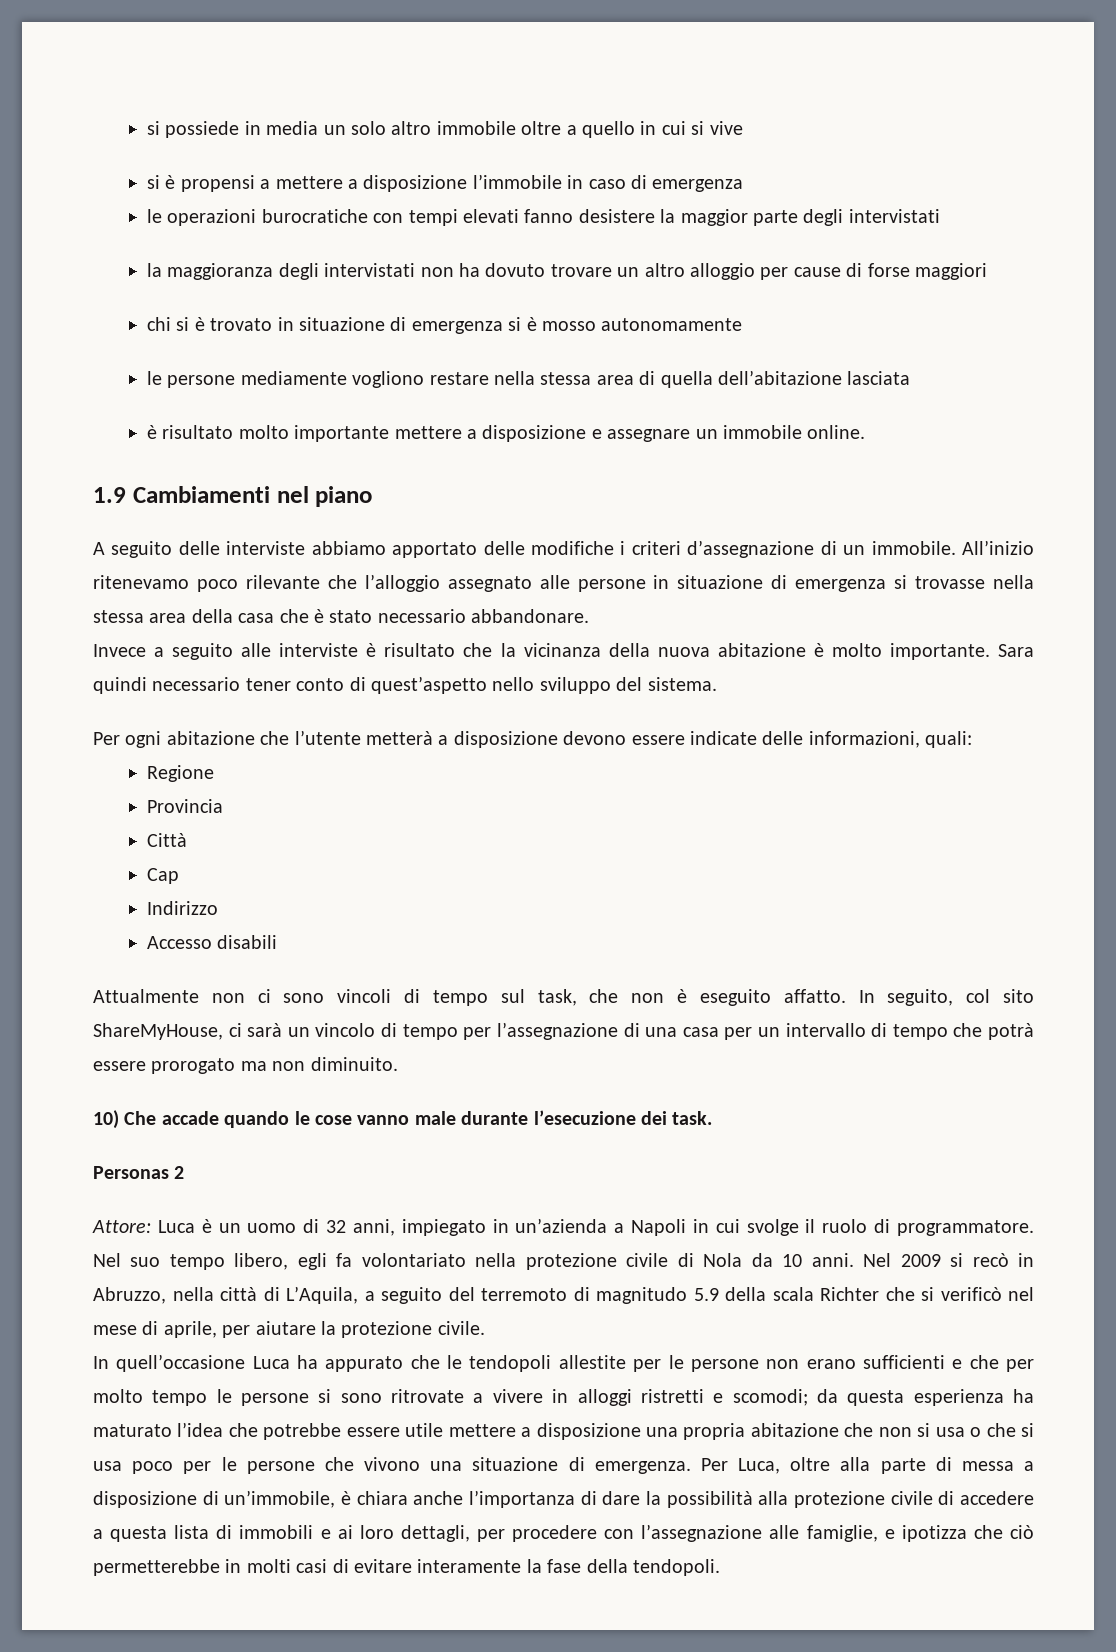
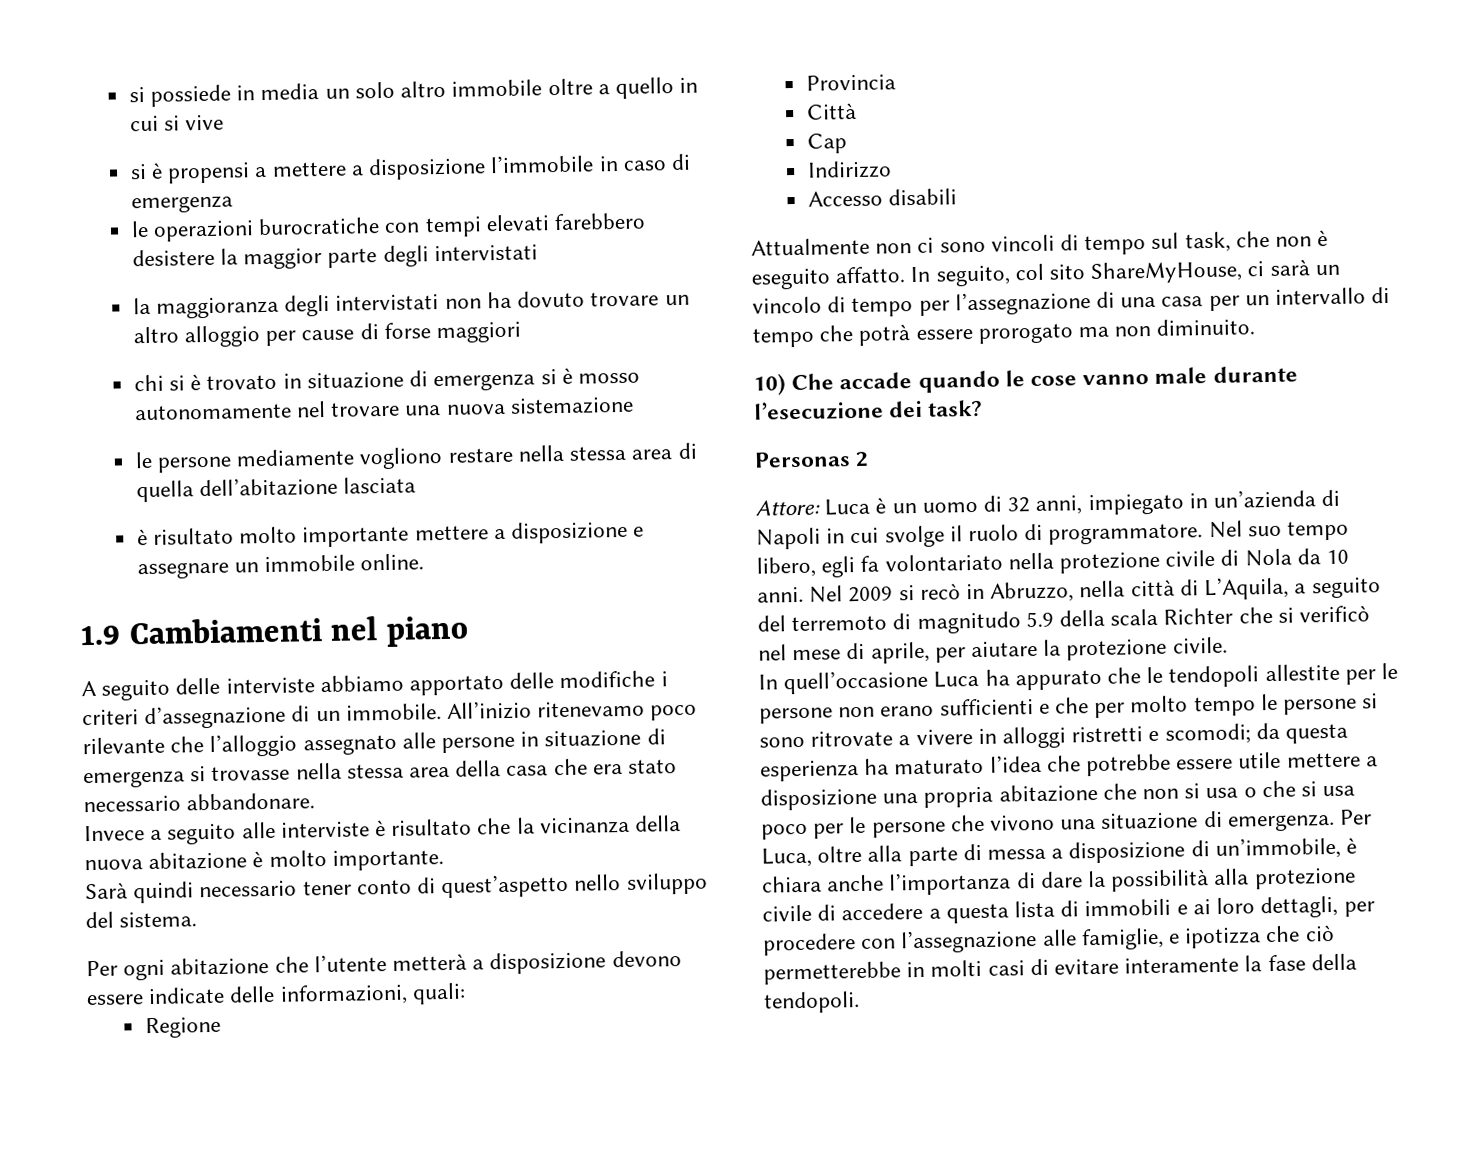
- le operazioni burocratiche con tempi elevati fanno desistere la maggior parte degli intervistati
+ le operazioni burocratiche con tempi elevati farebbero desistere la maggior parte degli intervistati
- chi si è trovato in situazione di emergenza si è mosso autonomamente
+ chi si è trovato in situazione di emergenza si è mosso autonomamente nel trovare una nuova sistemazione
- All’inizio ritenevamo poco rilevante che l’alloggio assegnato alle persone in situazione di emergenza si trovasse nella stessa area della casa che è stato necessario abbandonare.
+ All’inizio ritenevamo poco rilevante che l’alloggio assegnato alle persone in situazione di emergenza si trovasse nella stessa area della casa che era stato necessario abbandonare.
- Invece a seguito alle interviste è risultato che la vicinanza della nuova abitazione è molto importante. Sara quindi necessario tener conto di quest’aspetto nello sviluppo del sistema.
+ Invece a seguito alle interviste è risultato che la vicinanza della nuova abitazione è molto importante.
+ Sarà quindi necessario tener conto di quest’aspetto nello sviluppo del sistema.
- 10) Che accade quando le cose vanno male durante l’esecuzione dei task.
+ 10) Che accade quando le cose vanno male durante l’esecuzione dei task?
- Attore: Luca è un uomo di 32 anni, impiegato in un’azienda a Napoli in cui svolge il ruolo di programmatore.
+ Attore: Luca è un uomo di 32 anni, impiegato in un’azienda di Napoli in cui svolge il ruolo di programmatore.

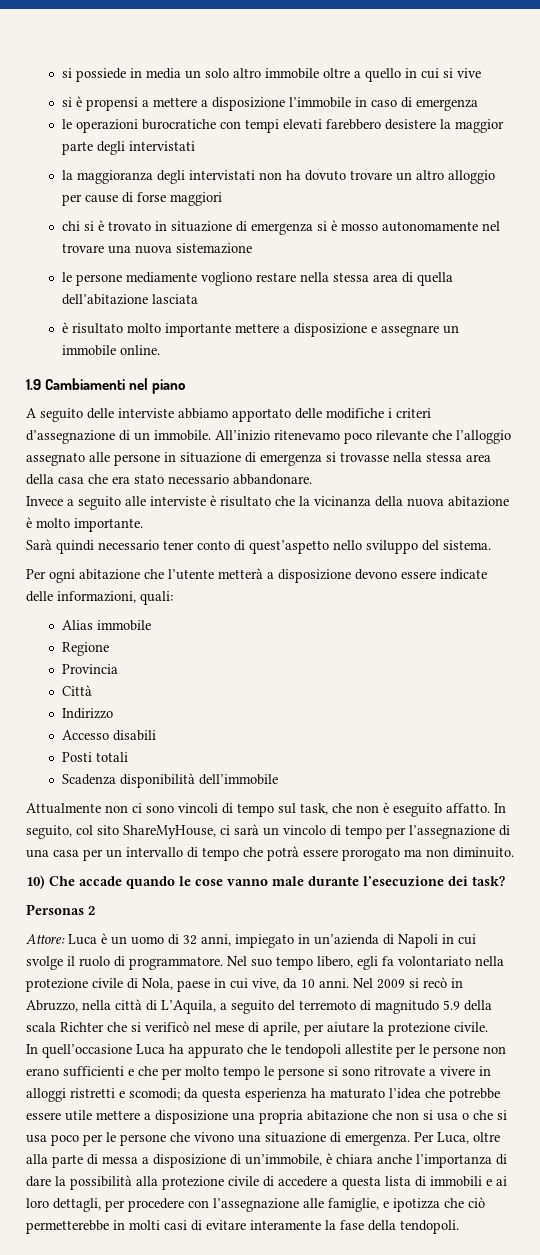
+ Alias immobile
- Cap
+ Posti totali
+ Scadenza disponibilità dell’immobile
- Nel suo tempo libero, egli fa volontariato nella protezione civile di Nola da 10 anni.
+ Nel suo tempo libero, egli fa volontariato nella protezione civile di Nola, paese in cui vive, da 10 anni.

